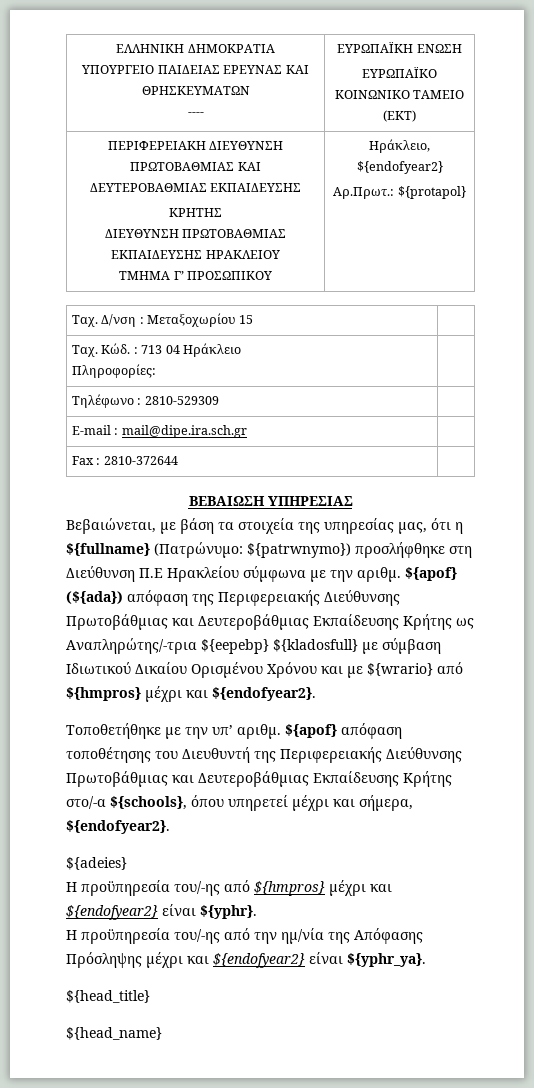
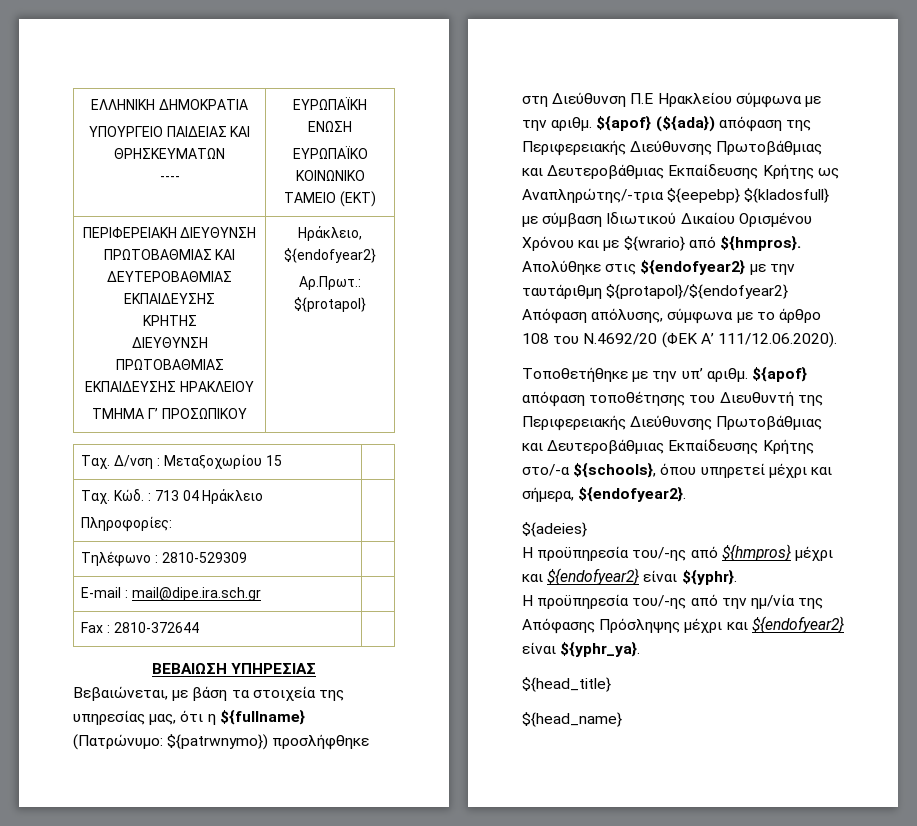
  ΕΛΛΗΝΙΚΗ ΔΗΜΟΚΡΑΤΙΑ
- ΥΠΟΥΡΓΕΙΟ ΠΑΙΔΕΙΑΣ ΕΡΕΥΝΑΣ ΚΑΙ ΘΡΗΣΚΕΥΜΑΤΩΝ
+ ΥΠΟΥΡΓΕΙΟ ΠΑΙΔΕΙΑΣ ΚΑΙ ΘΡΗΣΚΕΥΜΑΤΩΝ
- ${apof} (${ada}) απόφαση της Περιφερειακής Διεύθυνσης Πρωτοβάθμιας και Δευτεροβάθμιας Εκπαίδευσης Κρήτης ως Αναπληρώτης/-τρια ${eepebp} ${kladosfull} με σύμβαση Ιδιωτικού Δικαίου Ορισμένου Χρόνου και με ${wrario} από ${hmpros} μέχρι και ${endofyear2}.
+ ${apof} (${ada}) απόφαση της Περιφερειακής Διεύθυνσης Πρωτοβάθμιας και Δευτεροβάθμιας Εκπαίδευσης Κρήτης ως Αναπληρώτης/-τρια ${eepebp} ${kladosfull} με σύμβαση Ιδιωτικού Δικαίου Ορισμένου Χρόνου και με ${wrario} από ${hmpros}. Απολύθηκε στις ${endofyear2} με την ταυτάριθμη ${protapol}/${endofyear2} Απόφαση απόλυσης, σύμφωνα με το άρθρο 108 του Ν.4692/20 (ΦΕΚ Α’ 111/12.06.2020).

